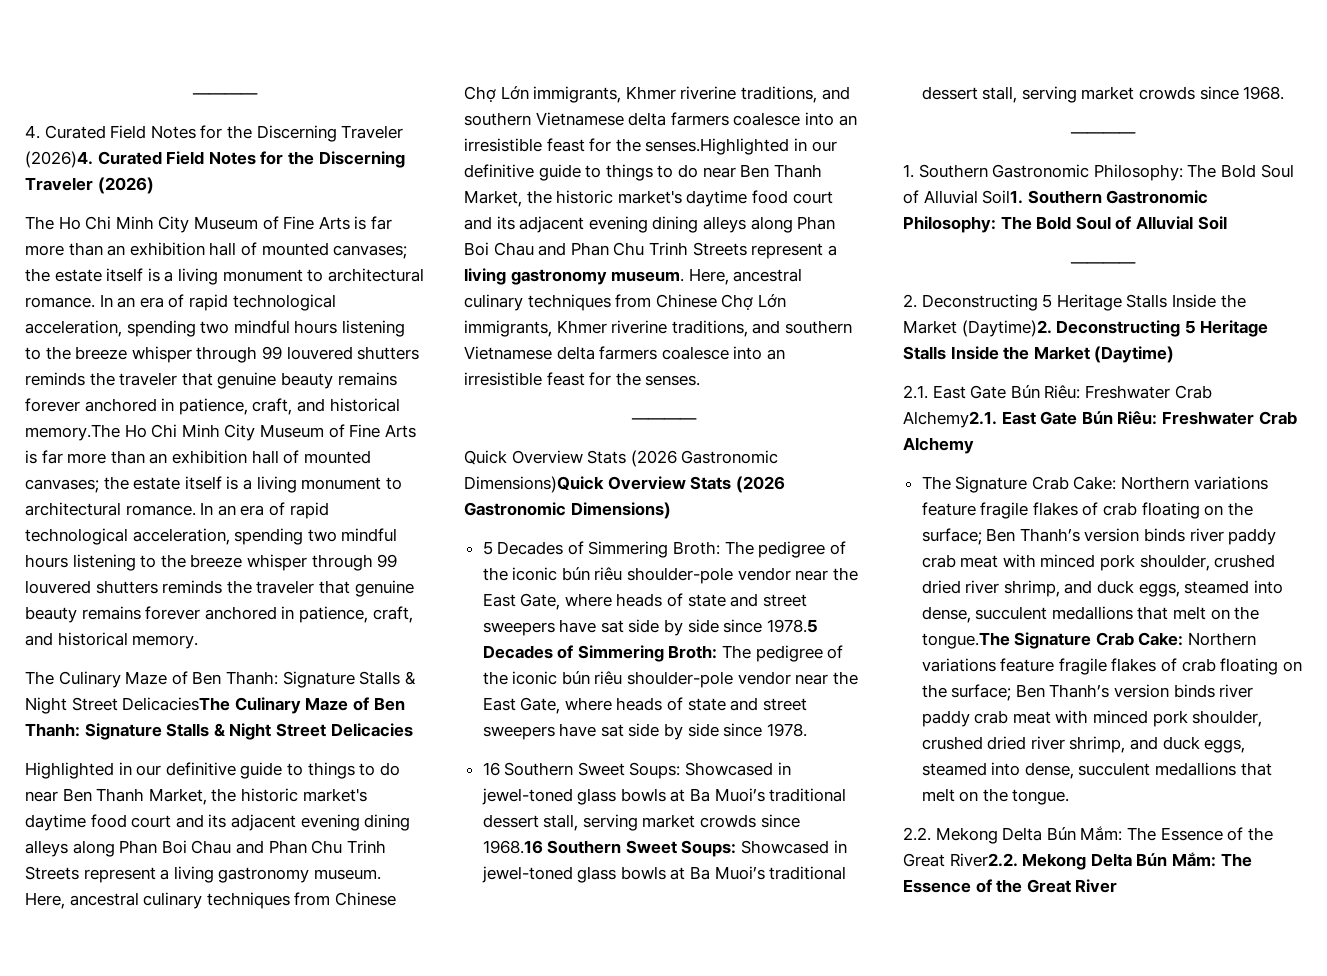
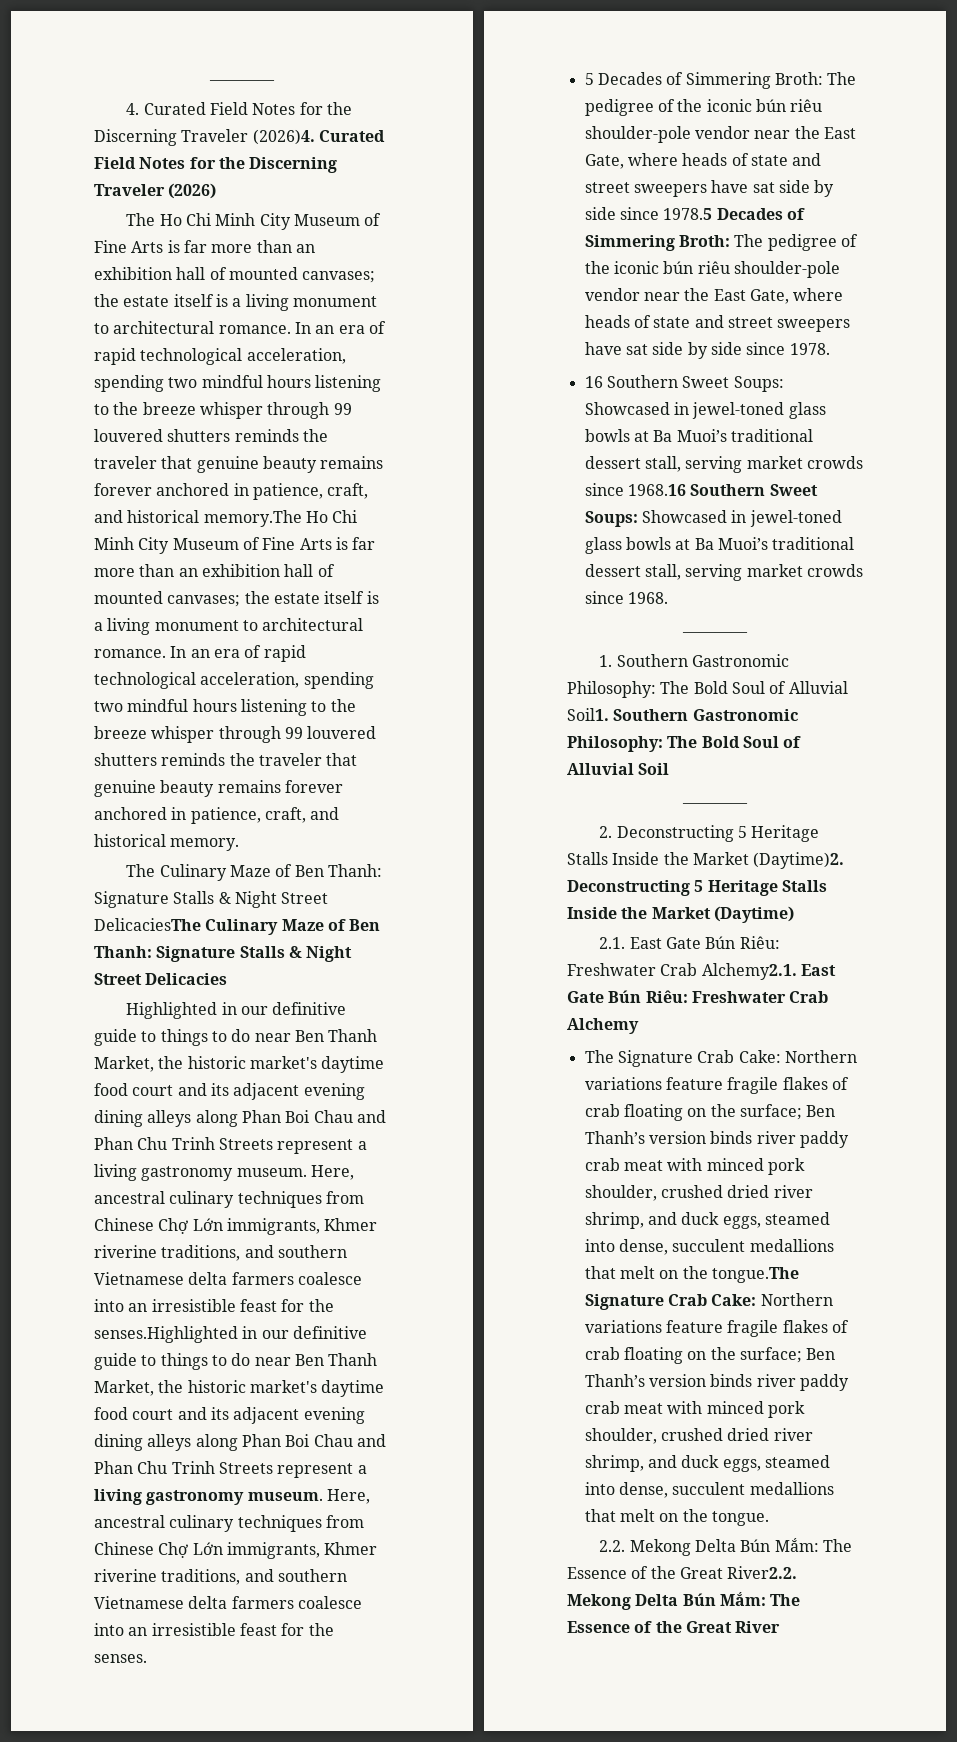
  Here, ancestral culinary techniques from Chinese Chợ Lớn immigrants, Khmer riverine traditions, and southern Vietnamese delta farmers coalesce into an irresistible feast for the senses.
- ――――
- Quick Overview Stats (2026 Gastronomic Dimensions)Quick Overview Stats (2026 Gastronomic Dimensions)

